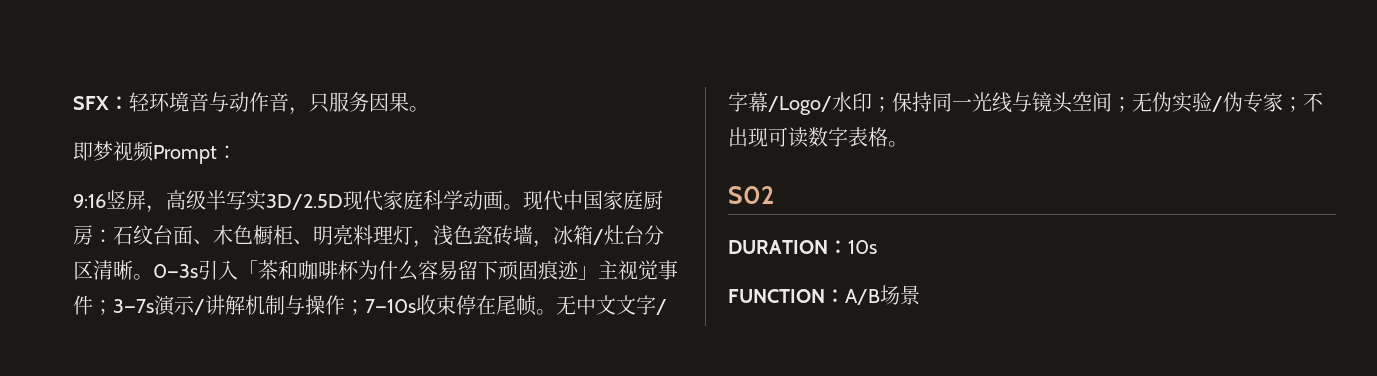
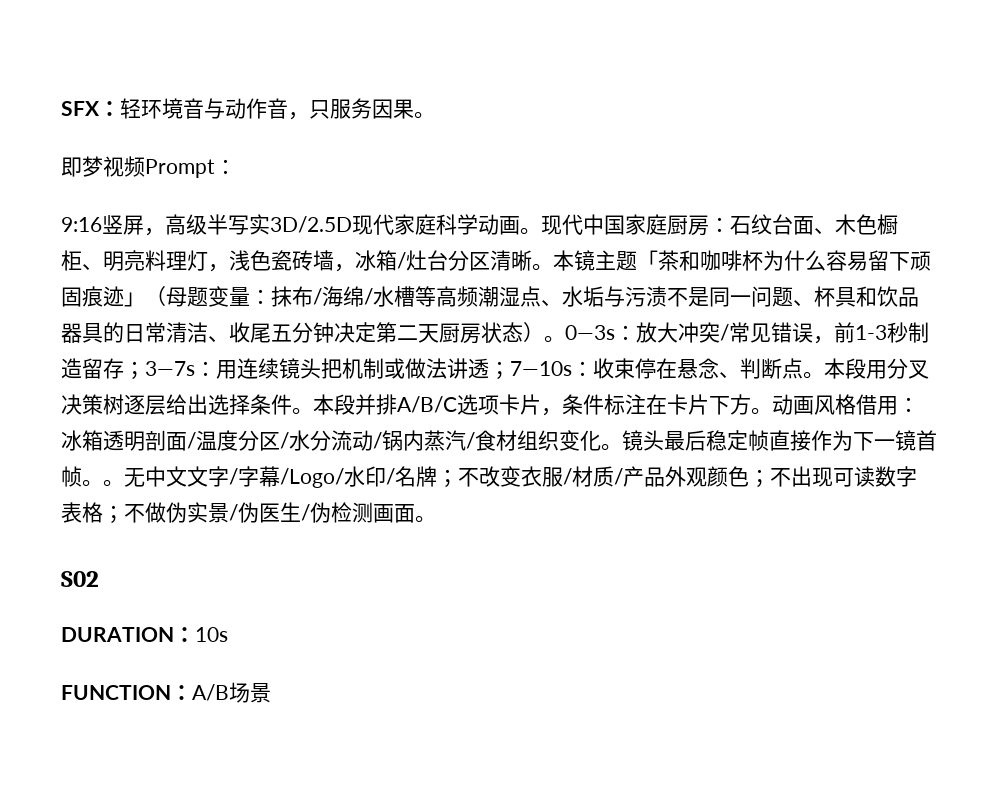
- 0—3s引入「茶和咖啡杯为什么容易留下顽固痕迹」主视觉事件；3—7s演示/讲解机制与操作；7—10s收束停在尾帧。
+ 本镜主题「茶和咖啡杯为什么容易留下顽固痕迹」（母题变量：抹布/海绵/水槽等高频潮湿点、水垢与污渍不是同一问题、杯具和饮品器具的日常清洁、收尾五分钟决定第二天厨房状态）。0—3s：放大冲突/常见错误，前1-3秒制造留存；3—7s：用连续镜头把机制或做法讲透；7—10s：收束停在悬念、判断点。本段用分叉决策树逐层给出选择条件。本段并排A/B/C选项卡片，条件标注在卡片下方。动画风格借用：冰箱透明剖面/温度分区/水分流动/锅内蒸汽/食材组织变化。镜头最后稳定帧直接作为下一镜首帧。。
- 无中文文字/字幕/Logo/水印；保持同一光线与镜头空间；无伪实验/伪专家；不出现可读数字表格。
+ 无中文文字/字幕/Logo/水印/名牌；不改变衣服/材质/产品外观颜色；不出现可读数字表格；不做伪实景/伪医生/伪检测画面。

